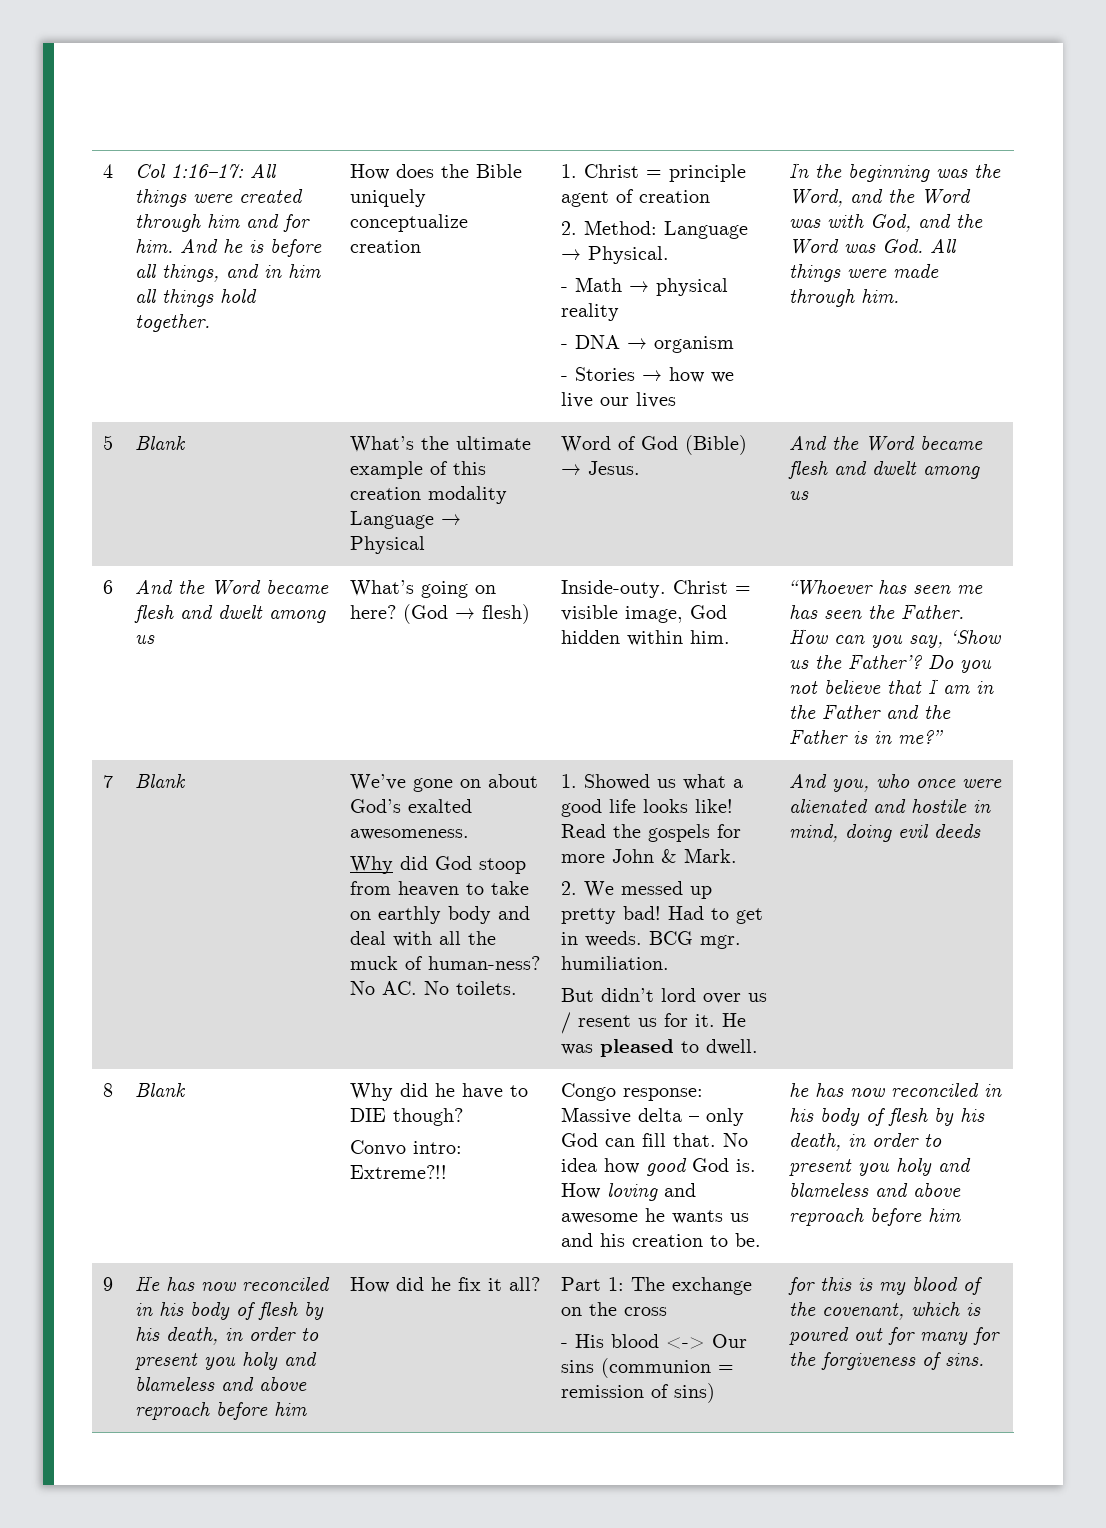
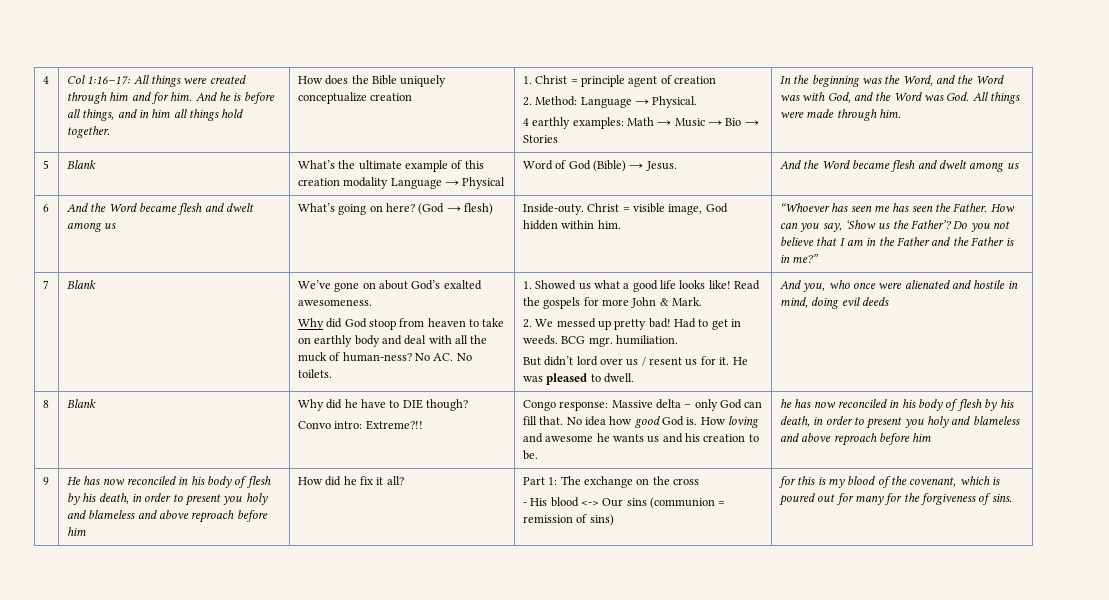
- - Math → physical reality
- - DNA → organism
- - Stories → how we live our lives
+ 4 earthly examples: Math → Music → Bio → Stories

